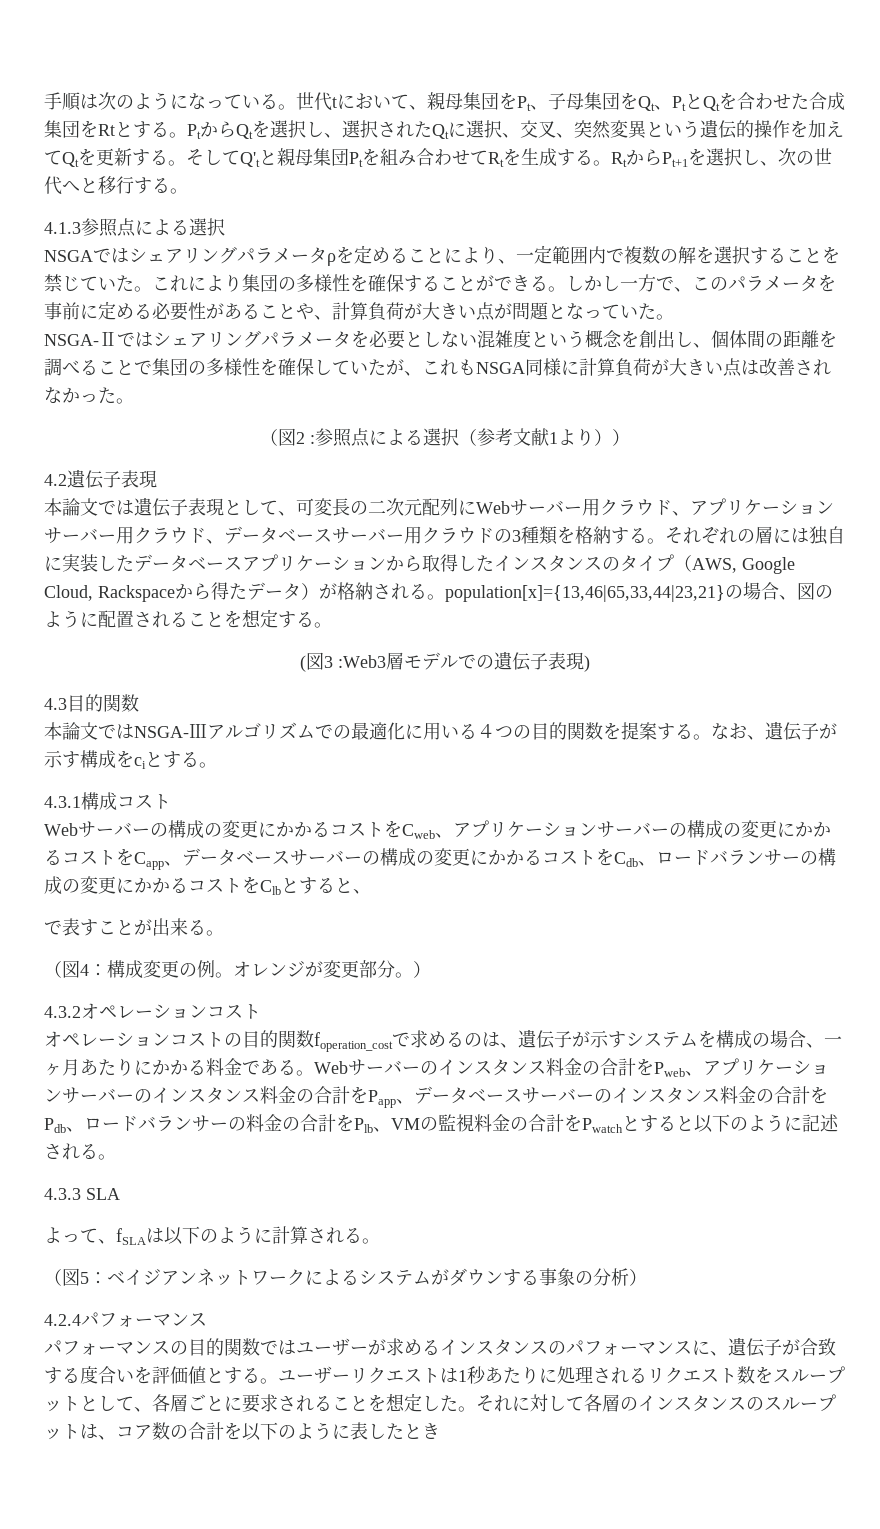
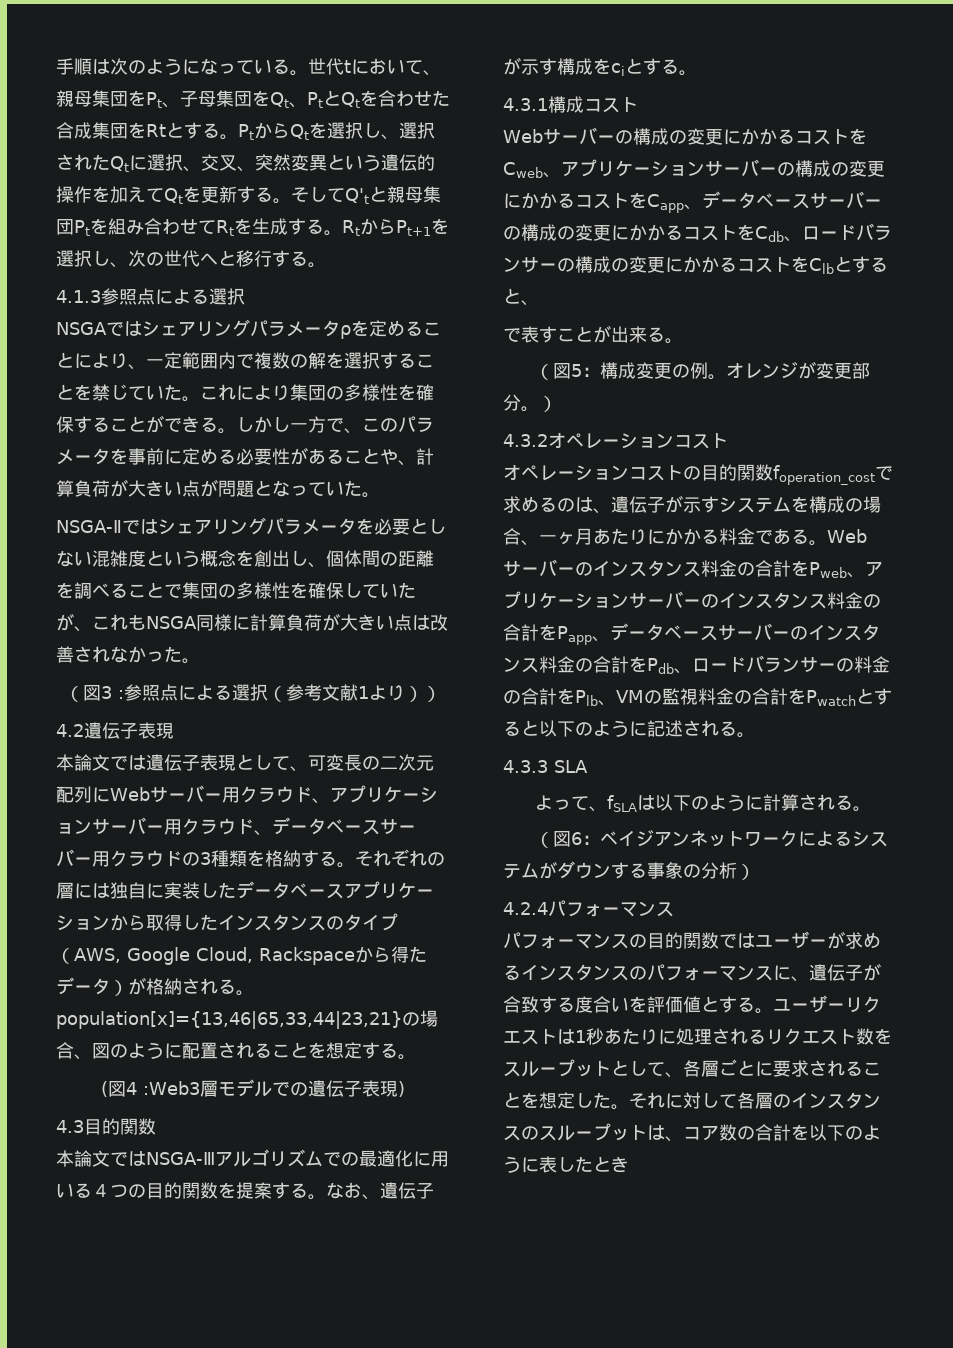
- （図2 :参照点による選択（参考文献1より））
+ （図3 :参照点による選択（参考文献1より））
- (図3 :Web3層モデルでの遺伝子表現)
+ (図4 :Web3層モデルでの遺伝子表現)
- （図4：構成変更の例。
+ （図5：構成変更の例。
- （図5：ベイジアンネットワークによるシステムがダウンする事象の分析）
+ （図6：ベイジアンネットワークによるシステムがダウンする事象の分析）

